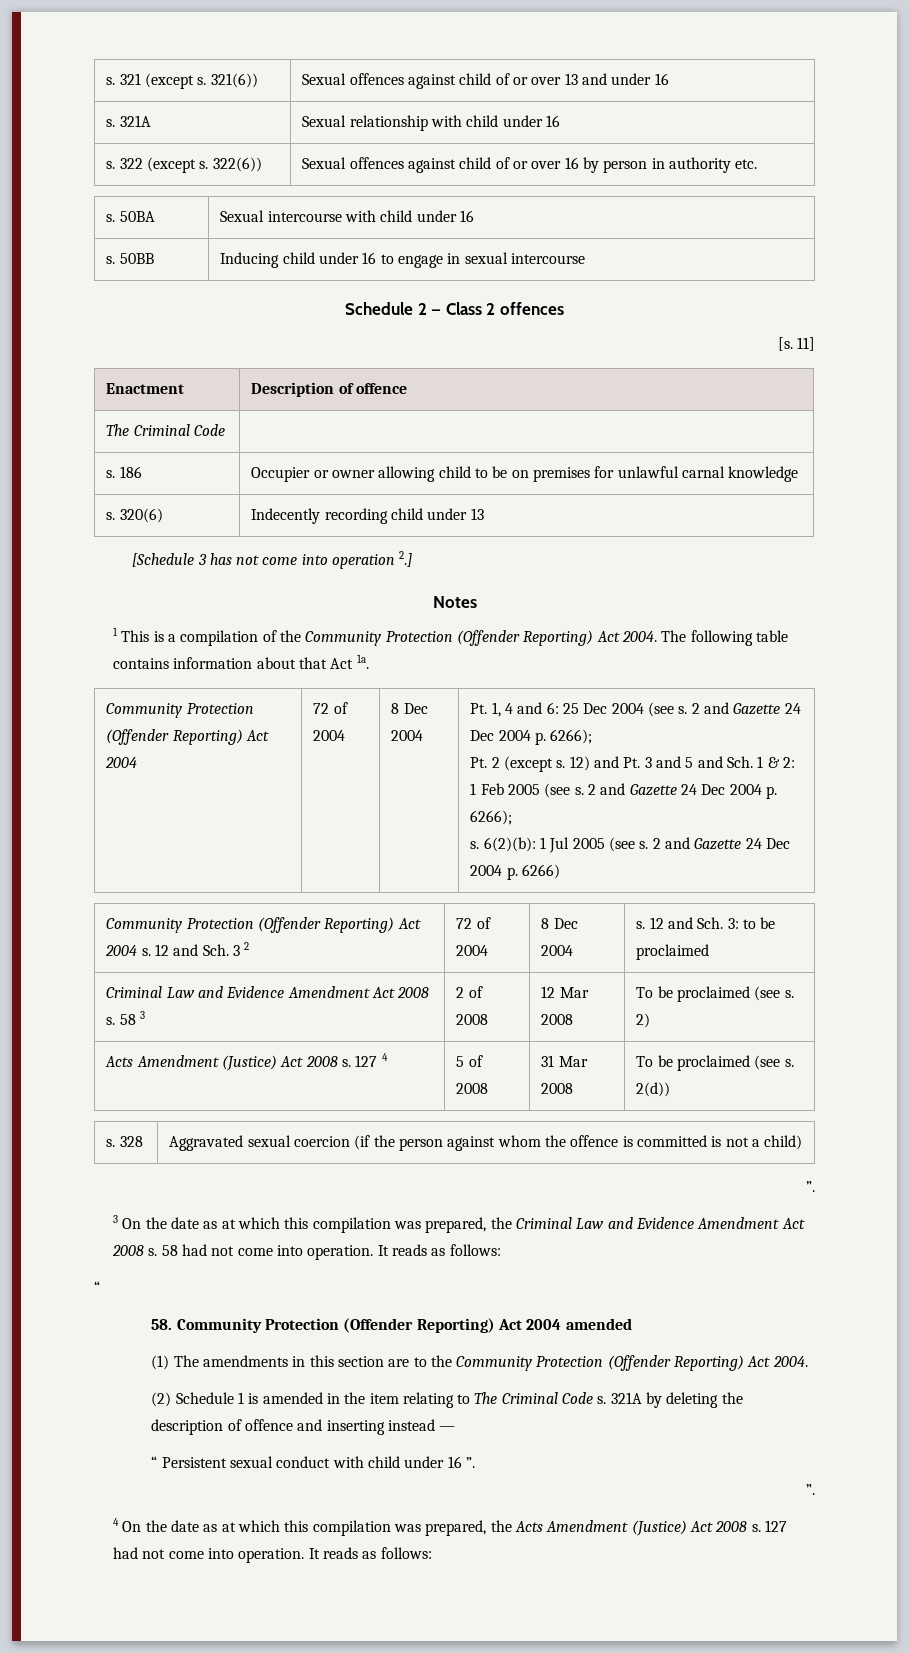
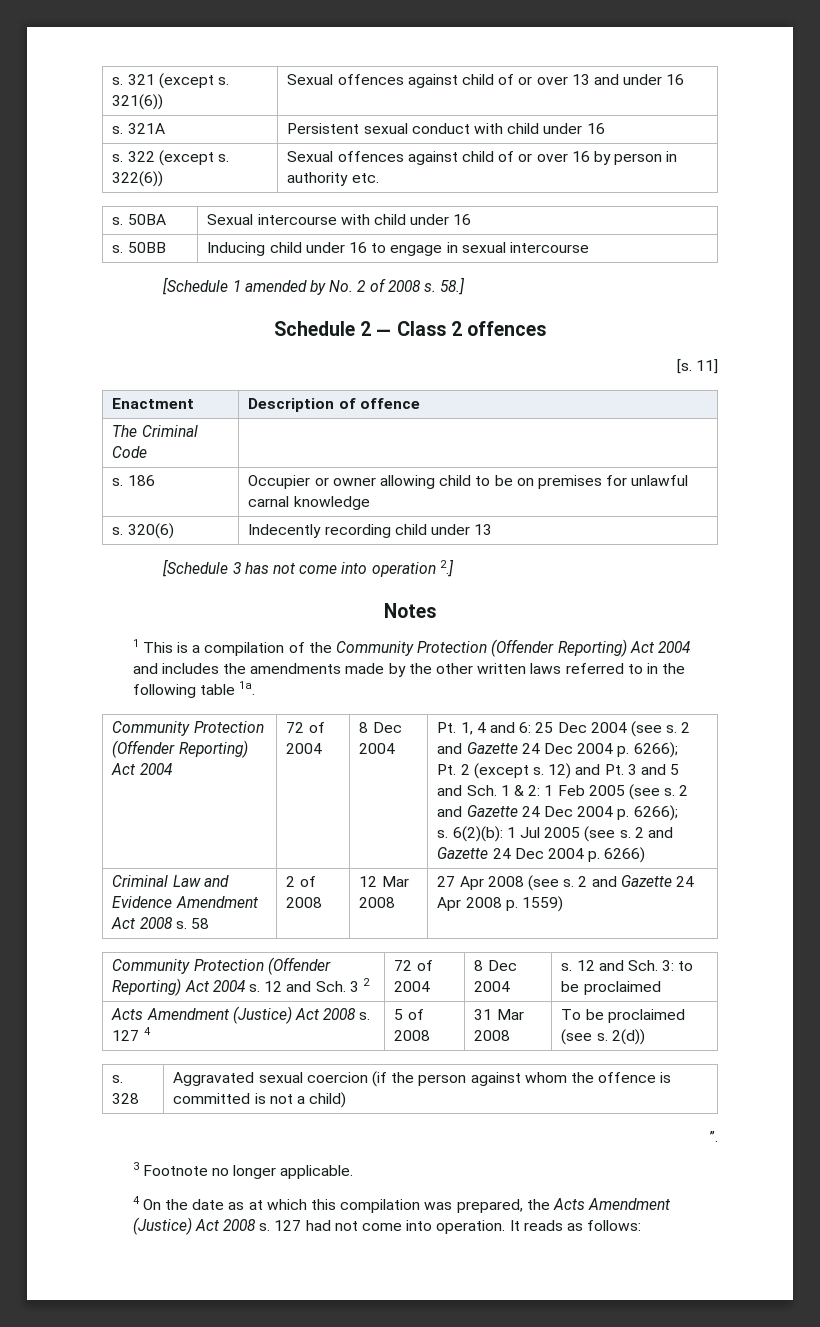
- s. 321A | Sexual relationship with child under 16
+ s. 321A | Persistent sexual conduct with child under 16
+ [Schedule 1 amended by No. 2 of 2008 s. 58.]
- 1 This is a compilation of the Community Protection (Offender Reporting) Act 2004. The following table contains information about that Act 1a.
+ 1 This is a compilation of the Community Protection (Offender Reporting) Act 2004 and includes the amendments made by the other written laws referred to in the following table 1a.
+ Criminal Law and Evidence Amendment Act 2008 s. 58 | 2 of 2008 | 12 Mar 2008 | 27 Apr 2008 (see s. 2 and Gazette 24 Apr 2008 p. 1559)
- Criminal Law and Evidence Amendment Act 2008 s. 58 3 | 2 of 2008 | 12 Mar 2008 | To be proclaimed (see s. 2)
- 3 On the date as at which this compilation was prepared, the Criminal Law and Evidence Amendment Act 2008 s. 58 had not come into operation. It reads as follows:
- “
- 58. Community Protection (Offender Reporting) Act 2004 amended
- (1) The amendments in this section are to the Community Protection (Offender Reporting) Act 2004.
- (2) Schedule 1 is amended in the item relating to The Criminal Code s. 321A by deleting the description of offence and inserting instead —
- “ Persistent sexual conduct with child under 16 ”.
- ”.
+ 3 Footnote no longer applicable.

